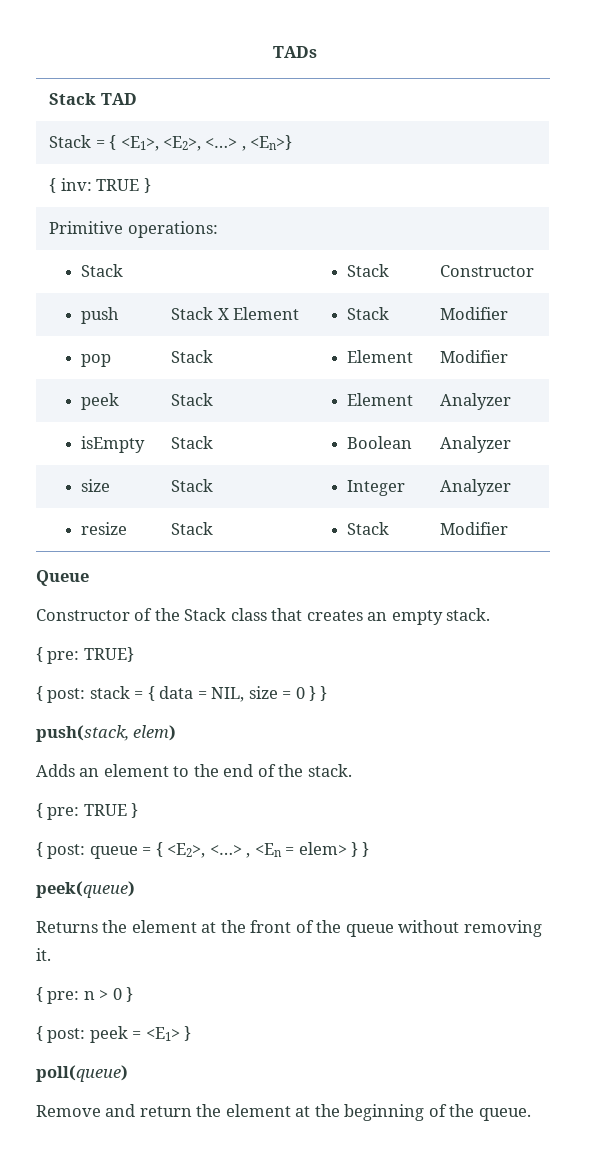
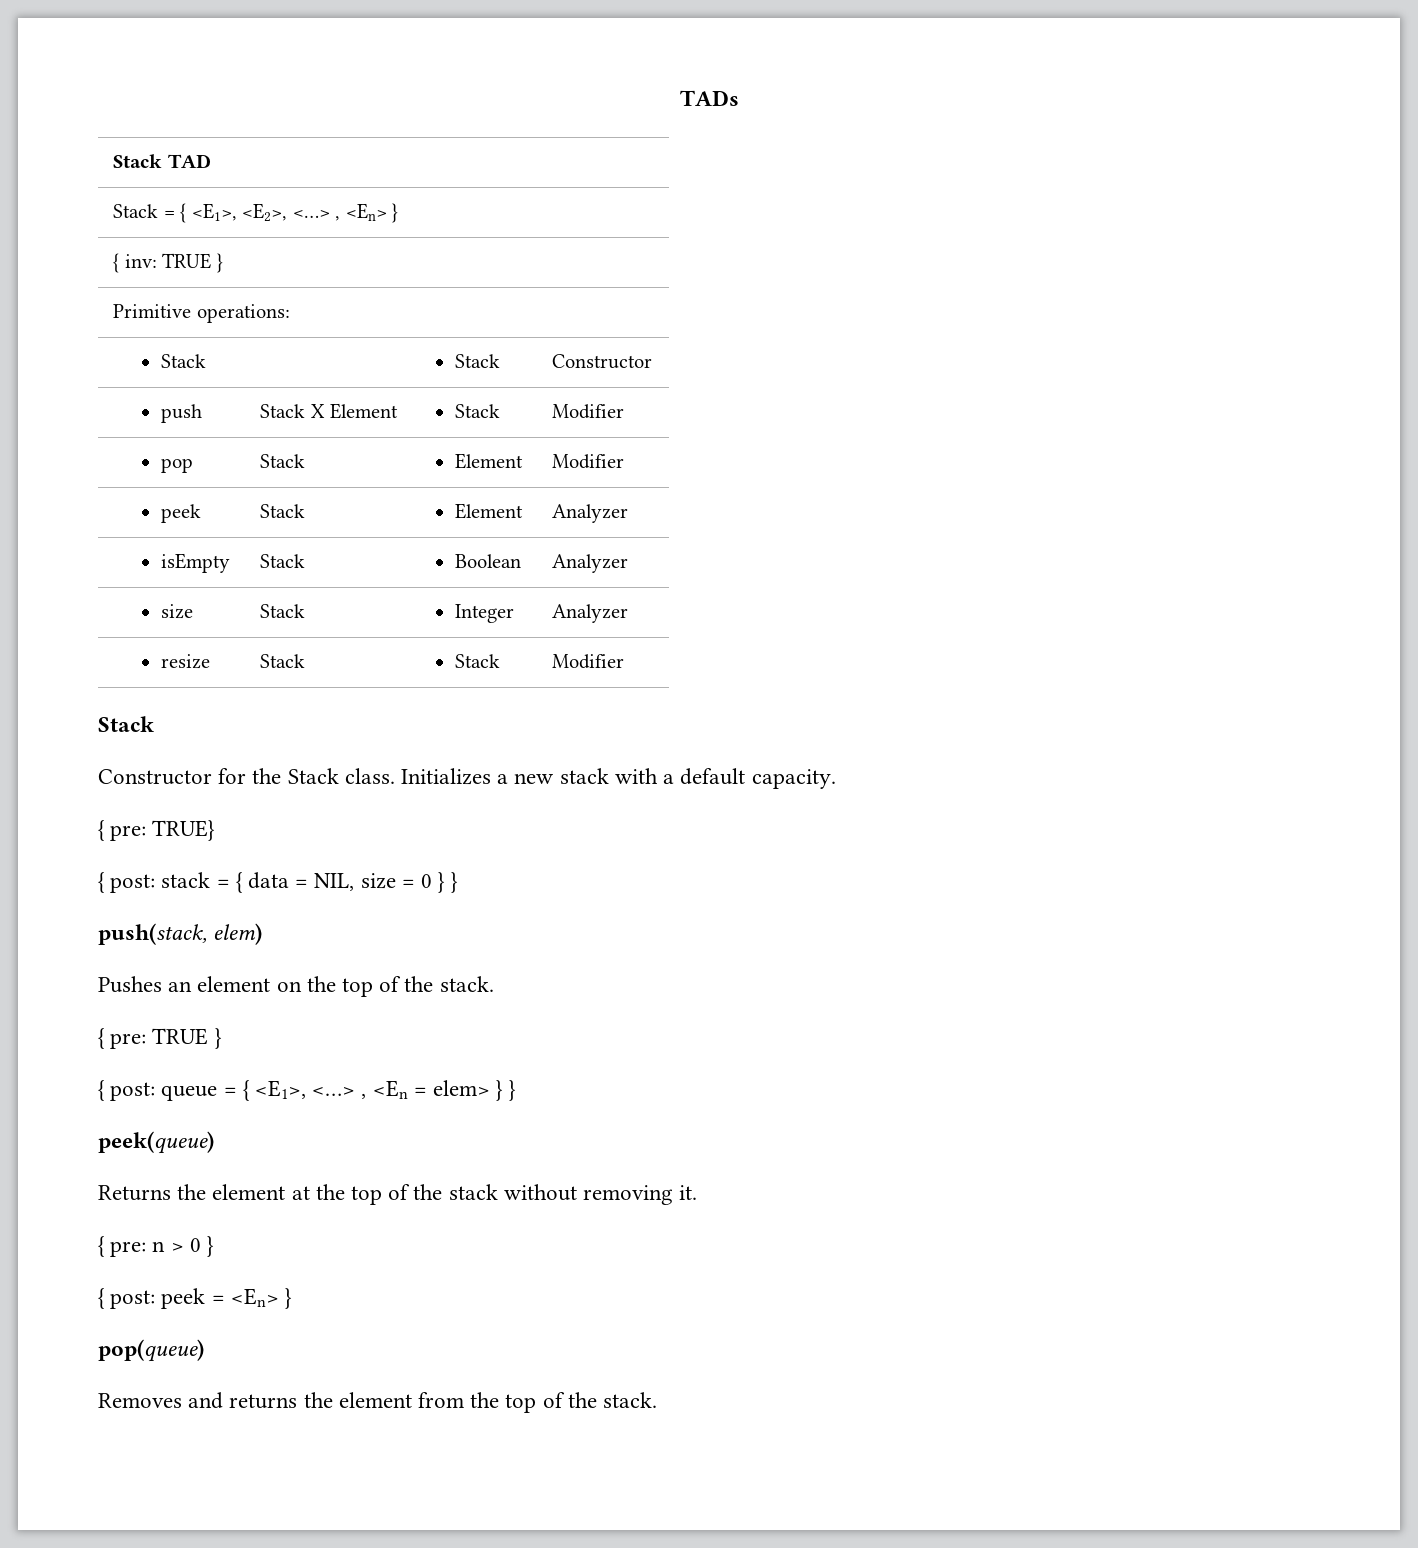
- Stack = { <E1>, <E2>, <…> , <En>}
+ Stack = { <E1>, <E2>, <…> , <En> }
  resize | Stack | Stack | Modifier
- Queue
- Constructor of the Stack class that creates an empty stack.
+ Stack
+ Constructor for the Stack class. Initializes a new stack with a default capacity.
- Adds an element to the end of the stack.
+ Pushes an element on the top of the stack.
- { post: queue = { <E2>, <…> , <En = elem> } }
+ { post: queue = { <E1>, <…> , <En = elem> } }
- Returns the element at the front of the queue without removing it.
+ Returns the element at the top of the stack without removing it.
- { post: peek = <E1> }
- poll(queue)
- Remove and return the element at the beginning of the queue.
+ { post: peek = <En> }
+ pop(queue)
+ Removes and returns the element from the top of the stack.

